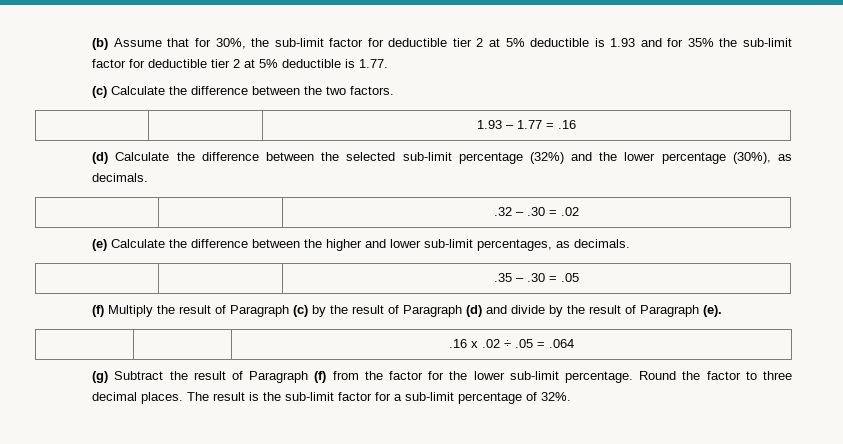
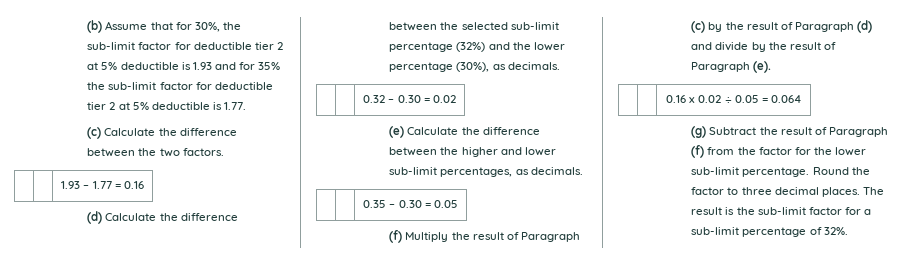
- | | 1.93 – 1.77 = .16
+ | | 1.93 – 1.77 = 0.16
- | | .32 – .30 = .02
+ | | 0.32 – 0.30 = 0.02
- | | .35 – .30 = .05
+ | | 0.35 – 0.30 = 0.05
- | | .16 x .02 ÷ .05 = .064
+ | | 0.16 x 0.02 ÷ 0.05 = 0.064

